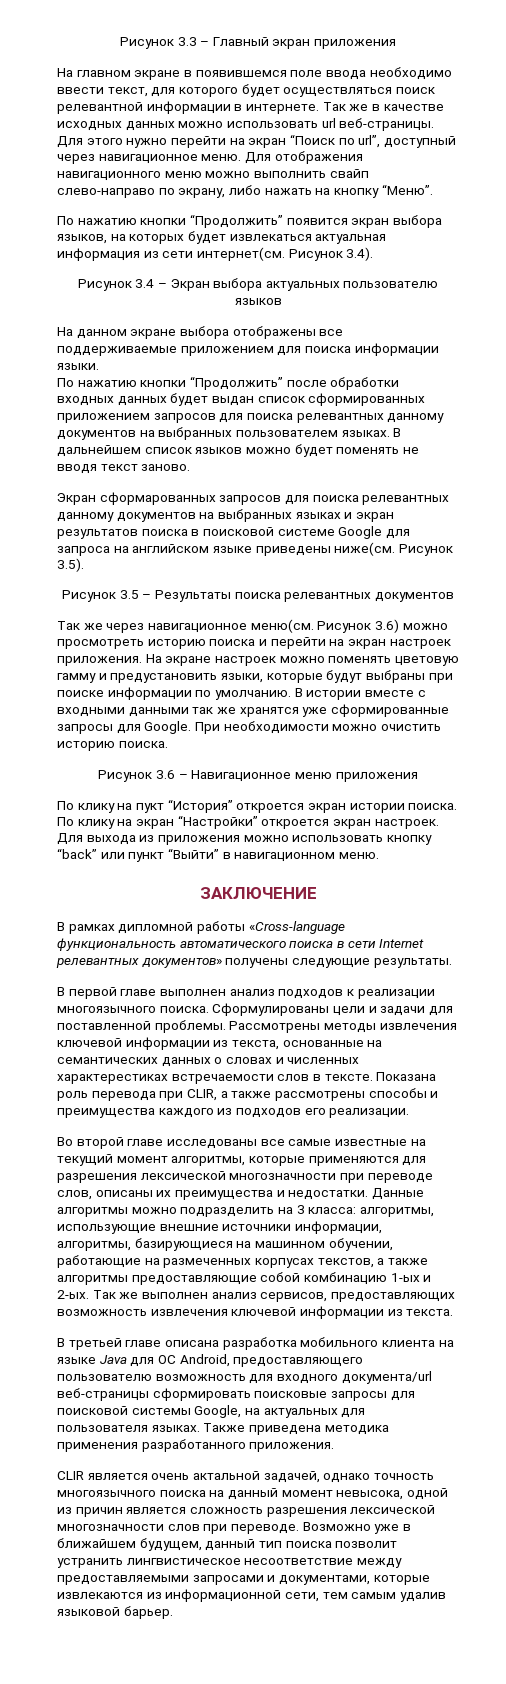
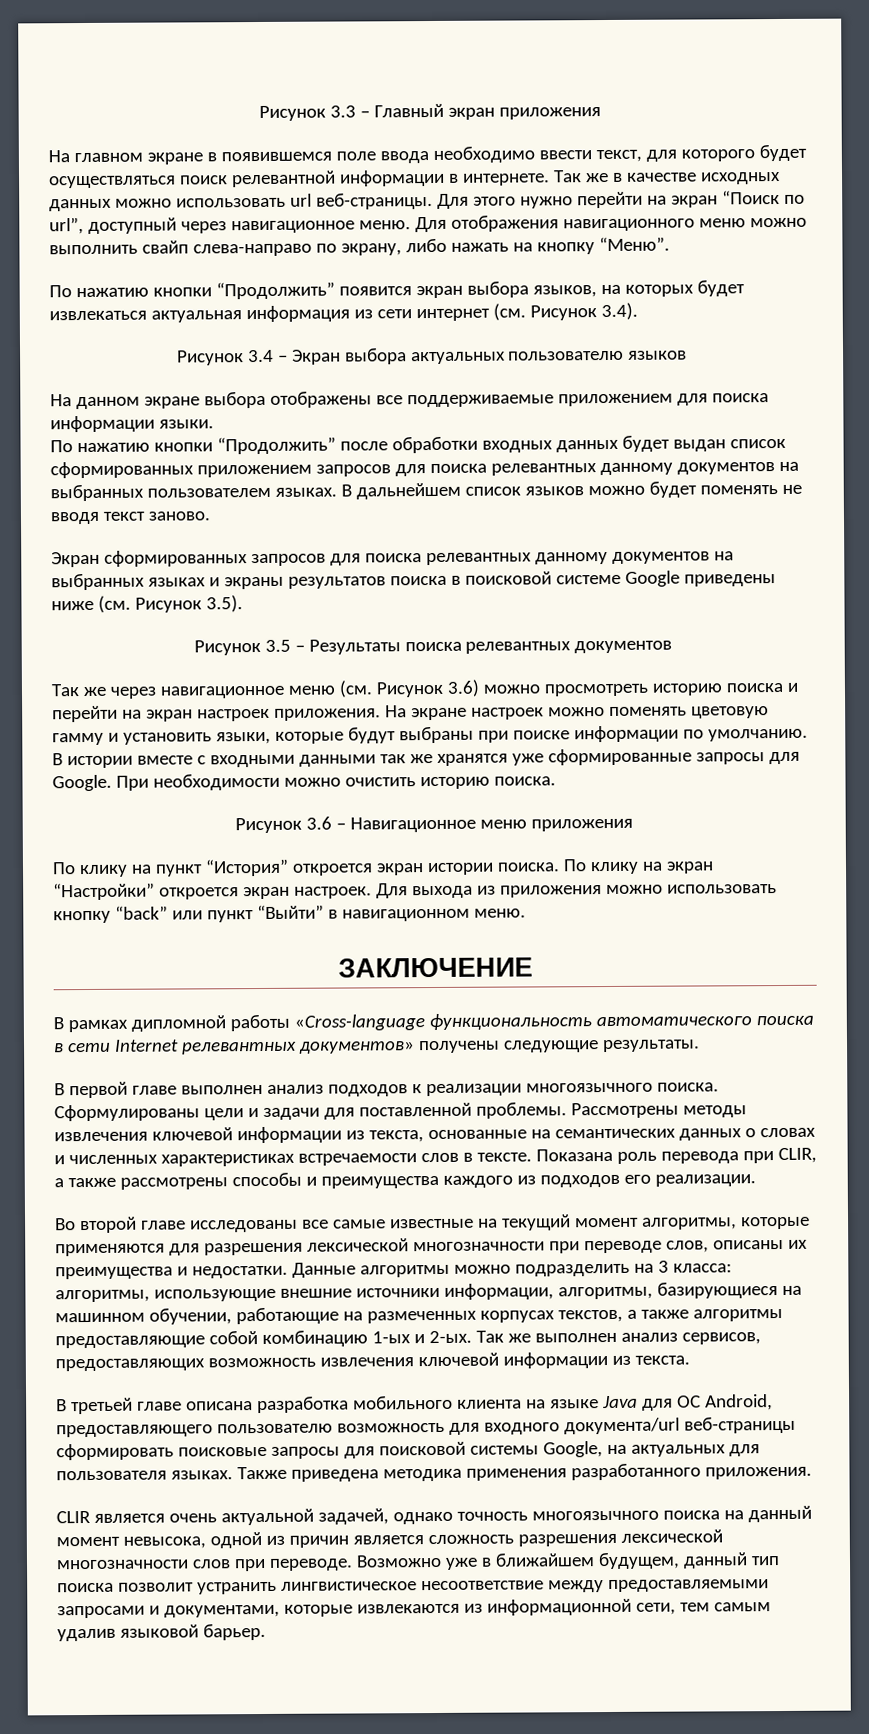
- Для отображения навигационного меню можно выполнить свайп слево-направо по экрану, либо нажать на кнопку “Меню”.
+ Для отображения навигационного меню можно выполнить свайп слева-направо по экрану, либо нажать на кнопку “Меню”.
- По нажатию кнопки “Продолжить” появится экран выбора языков, на которых будет извлекаться актуальная информация из сети интернет(см. Рисунок 3.4).
+ По нажатию кнопки “Продолжить” появится экран выбора языков, на которых будет извлекаться актуальная информация из сети интернет (см. Рисунок 3.4).
- Экран сформарованных запросов для поиска релевантных данному документов на выбранных языках и экран результатов поиска в поисковой системе Google для запроса на английском языке приведены ниже(см. Рисунок 3.5).
+ Экран сформированных запросов для поиска релевантных данному документов на выбранных языках и экраны результатов поиска в поисковой системе Google приведены ниже (см. Рисунок 3.5).
- Так же через навигационное меню(cм.
+ Так же через навигационное меню (cм.
- На экране настроек можно поменять цветовую гамму и предустановить языки, которые будут выбраны при поиске информации по умолчанию.
+ На экране настроек можно поменять цветовую гамму и установить языки, которые будут выбраны при поиске информации по умолчанию.
- По клику на пукт “История” откроется экран истории поиска.
+ По клику на пункт “История” откроется экран истории поиска.
- Рассмотрены методы извлечения ключевой информации из текста, основанные на семантических данных о словах и численных характерестиках встречаемости слов в тексте.
+ Рассмотрены методы извлечения ключевой информации из текста, основанные на семантических данных о словах и численных характеристиках встречаемости слов в тексте.
- CLIR является очень актальной задачей, однако точность многоязычного поиска на данный момент невысока, одной из причин является сложность разрешения лексической многозначности слов при переводе.
+ CLIR является очень актуальной задачей, однако точность многоязычного поиска на данный момент невысока, одной из причин является сложность разрешения лексической многозначности слов при переводе.

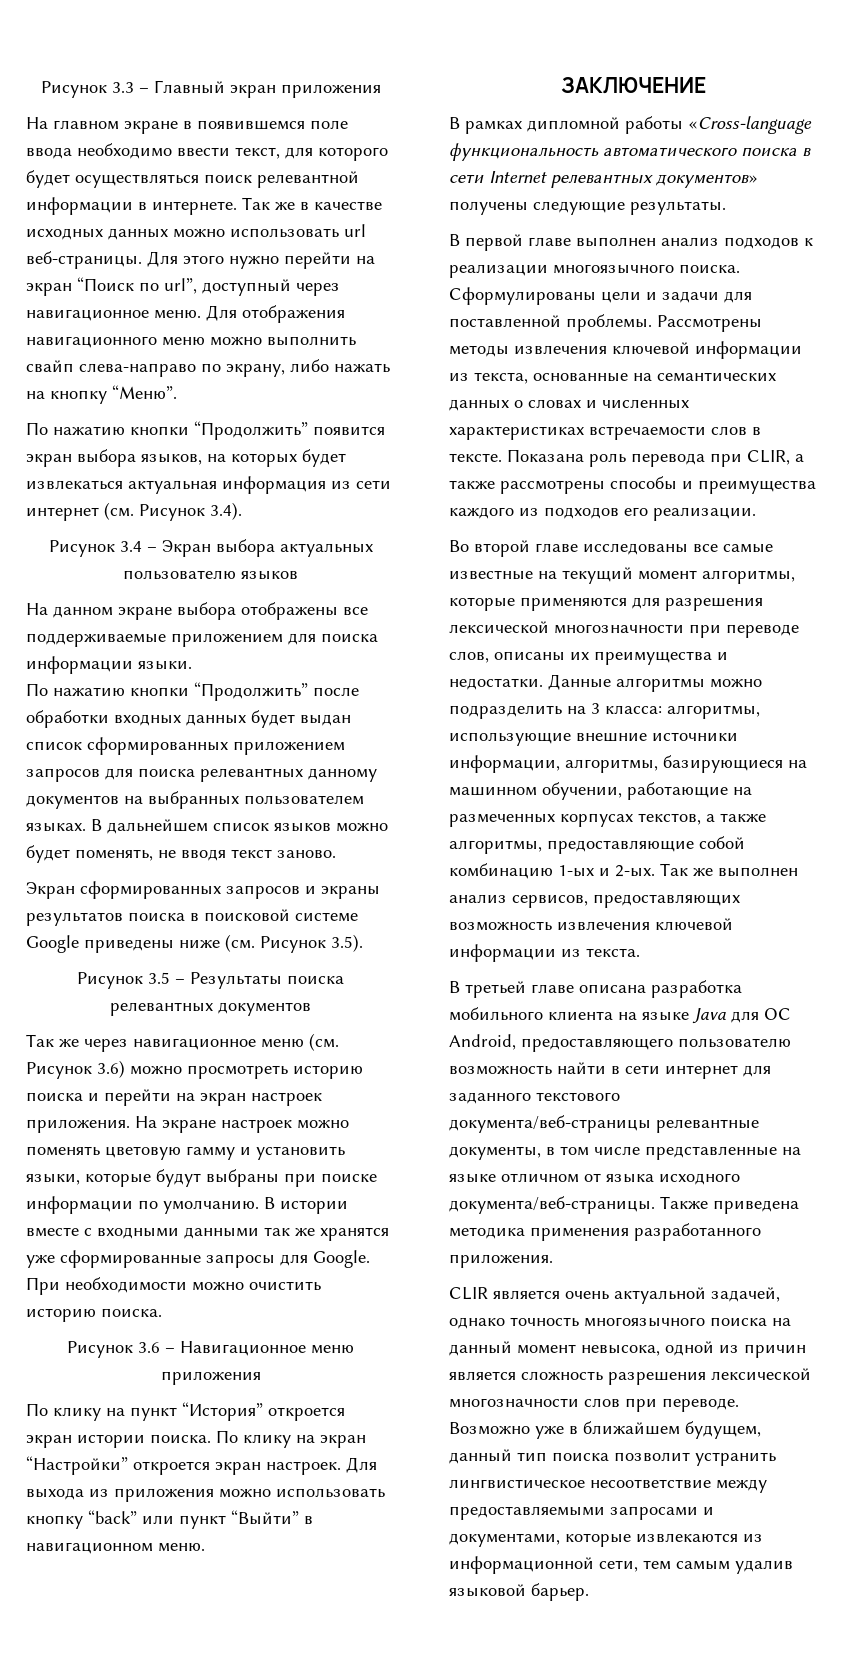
- В дальнейшем список языков можно будет поменять не вводя текст заново.
+ В дальнейшем список языков можно будет поменять, не вводя текст заново.
- Экран сформированных запросов для поиска релевантных данному документов на выбранных языках и экраны результатов поиска в поисковой системе Google приведены ниже (см. Рисунок 3.5).
+ Экран сформированных запросов и экраны результатов поиска в поисковой системе Google приведены ниже (см. Рисунок 3.5).
- Данные алгоритмы можно подразделить на 3 класса: алгоритмы, использующие внешние источники информации, алгоритмы, базирующиеся на машинном обучении, работающие на размеченных корпусах текстов, а также алгоритмы предоставляющие собой комбинацию 1-ых и 2-ых.
+ Данные алгоритмы можно подразделить на 3 класса: алгоритмы, использующие внешние источники информации, алгоритмы, базирующиеся на машинном обучении, работающие на размеченных корпусах текстов, а также алгоритмы, предоставляющие собой комбинацию 1-ых и 2-ых.
- В третьей главе описана разработка мобильного клиента на языке Java для ОС Android, предоставляющего пользователю возможность для входного документа/url веб-страницы сформировать поисковые запросы для поисковой системы Google, на актуальных для пользователя языках.
+ В третьей главе описана разработка мобильного клиента на языке Java для ОС Android, предоставляющего пользователю возможность найти в сети интернет для заданного текстового документа/веб-страницы релевантные документы, в том числе представленные на языке отличном от языка исходного документа/веб-страницы.

